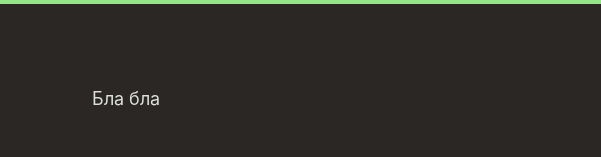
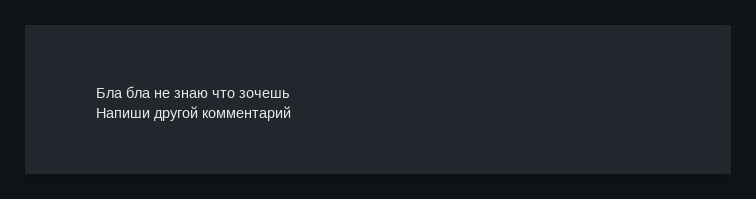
- Бла бла
+ Бла бла не знаю что зочешь
+ Напиши другой комментарий

